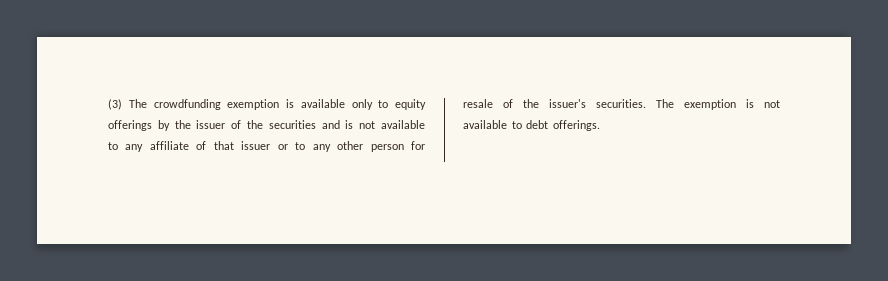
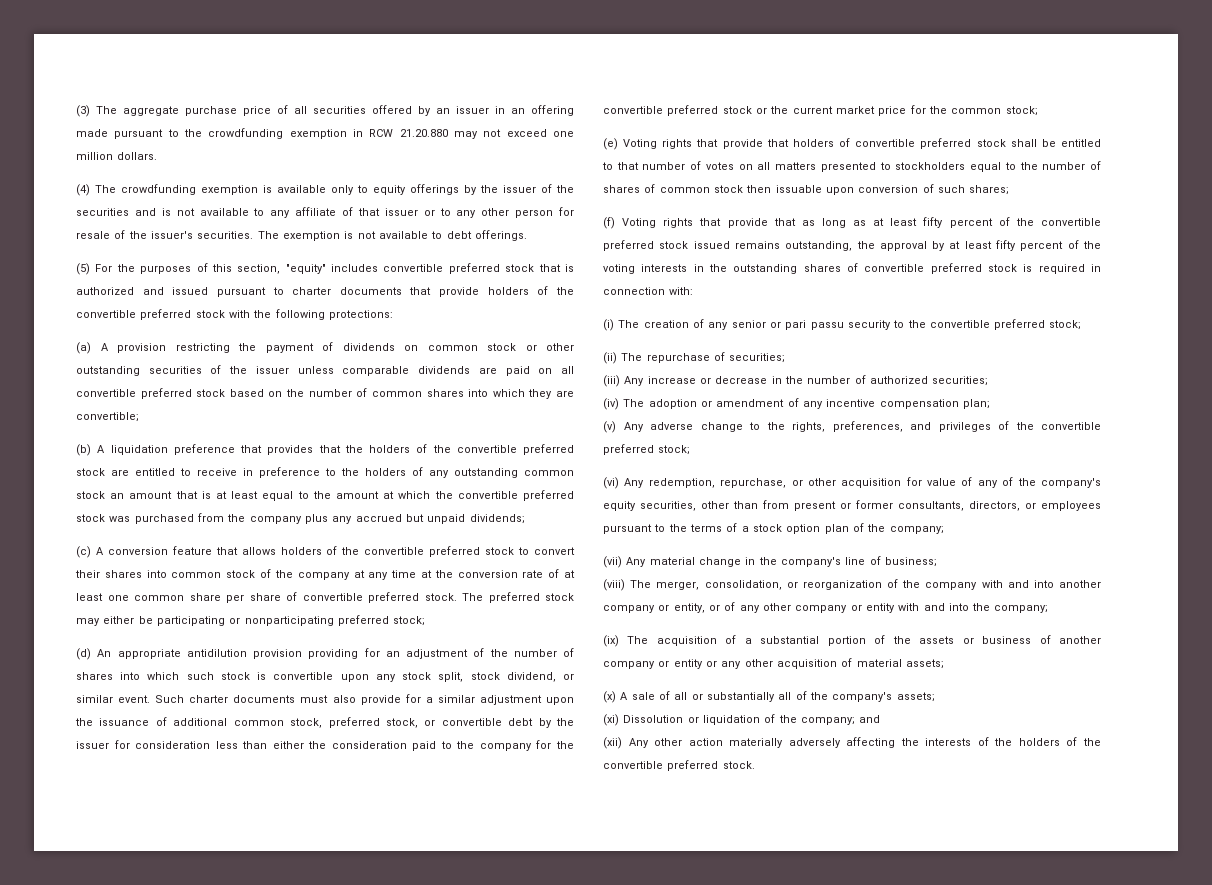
- (3) The crowdfunding exemption is available only to equity offerings by the issuer of the securities and is not available to any affiliate of that issuer or to any other person for resale of the issuer's securities.
+ (3) The aggregate purchase price of all securities offered by an issuer in an offering made pursuant to the crowdfunding exemption in RCW 21.20.880 may not exceed one million dollars.
+ (4) The crowdfunding exemption is available only to equity offerings by the issuer of the securities and is not available to any affiliate of that issuer or to any other person for resale of the issuer's securities.
+ (5) For the purposes of this section, "equity" includes convertible preferred stock that is authorized and issued pursuant to charter documents that provide holders of the convertible preferred stock with the following protections:
+ (a) A provision restricting the payment of dividends on common stock or other outstanding securities of the issuer unless comparable dividends are paid on all convertible preferred stock based on the number of common shares into which they are convertible;
+ (b) A liquidation preference that provides that the holders of the convertible preferred stock are entitled to receive in preference to the holders of any outstanding common stock an amount that is at least equal to the amount at which the convertible preferred stock was purchased from the company plus any accrued but unpaid dividends;
+ (c) A conversion feature that allows holders of the convertible preferred stock to convert their shares into common stock of the company at any time at the conversion rate of at least one common share per share of convertible preferred stock. The preferred stock may either be participating or nonparticipating preferred stock;
+ (d) An appropriate antidilution provision providing for an adjustment of the number of shares into which such stock is convertible upon any stock split, stock dividend, or similar event. Such charter documents must also provide for a similar adjustment upon the issuance of additional common stock, preferred stock, or convertible debt by the issuer for consideration less than either the consideration paid to the company for the convertible preferred stock or the current market price for the common stock;
+ (e) Voting rights that provide that holders of convertible preferred stock shall be entitled to that number of votes on all matters presented to stockholders equal to the number of shares of common stock then issuable upon conversion of such shares;
+ (f) Voting rights that provide that as long as at least fifty percent of the convertible preferred stock issued remains outstanding, the approval by at least fifty percent of the voting interests in the outstanding shares of convertible preferred stock is required in connection with:
+ (i) The creation of any senior or pari passu security to the convertible preferred stock;
+ (ii) The repurchase of securities;
+ (iii) Any increase or decrease in the number of authorized securities;
+ (iv) The adoption or amendment of any incentive compensation plan;
+ (v) Any adverse change to the rights, preferences, and privileges of the convertible preferred stock;
+ (vi) Any redemption, repurchase, or other acquisition for value of any of the company's equity securities, other than from present or former consultants, directors, or employees pursuant to the terms of a stock option plan of the company;
+ (vii) Any material change in the company's line of business;
+ (viii) The merger, consolidation, or reorganization of the company with and into another company or entity, or of any other company or entity with and into the company;
+ (ix) The acquisition of a substantial portion of the assets or business of another company or entity or any other acquisition of material assets;
+ (x) A sale of all or substantially all of the company's assets;
+ (xi) Dissolution or liquidation of the company; and
+ (xii) Any other action materially adversely affecting the interests of the holders of the convertible preferred stock.

